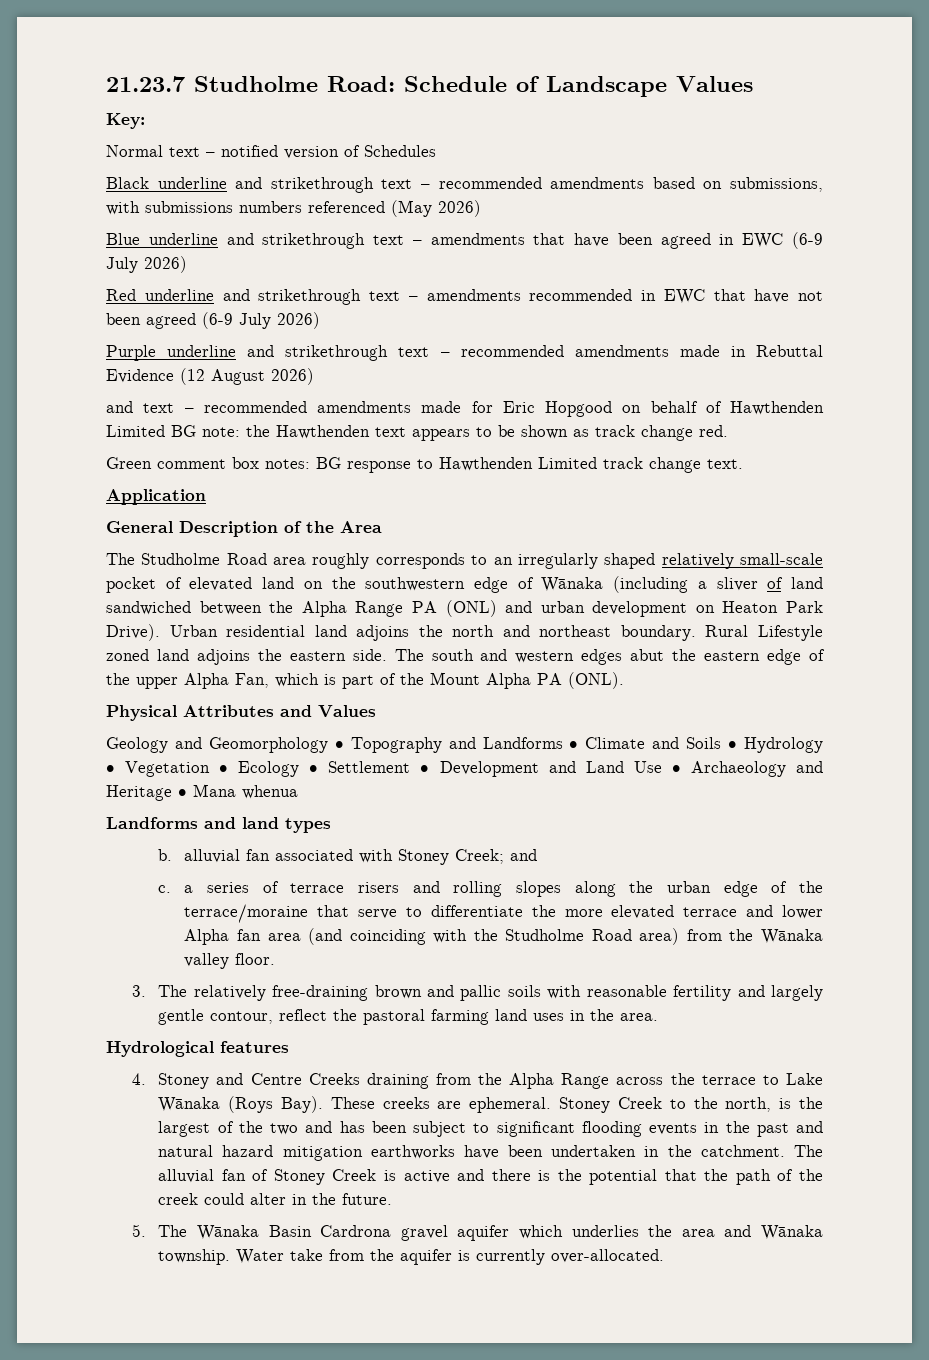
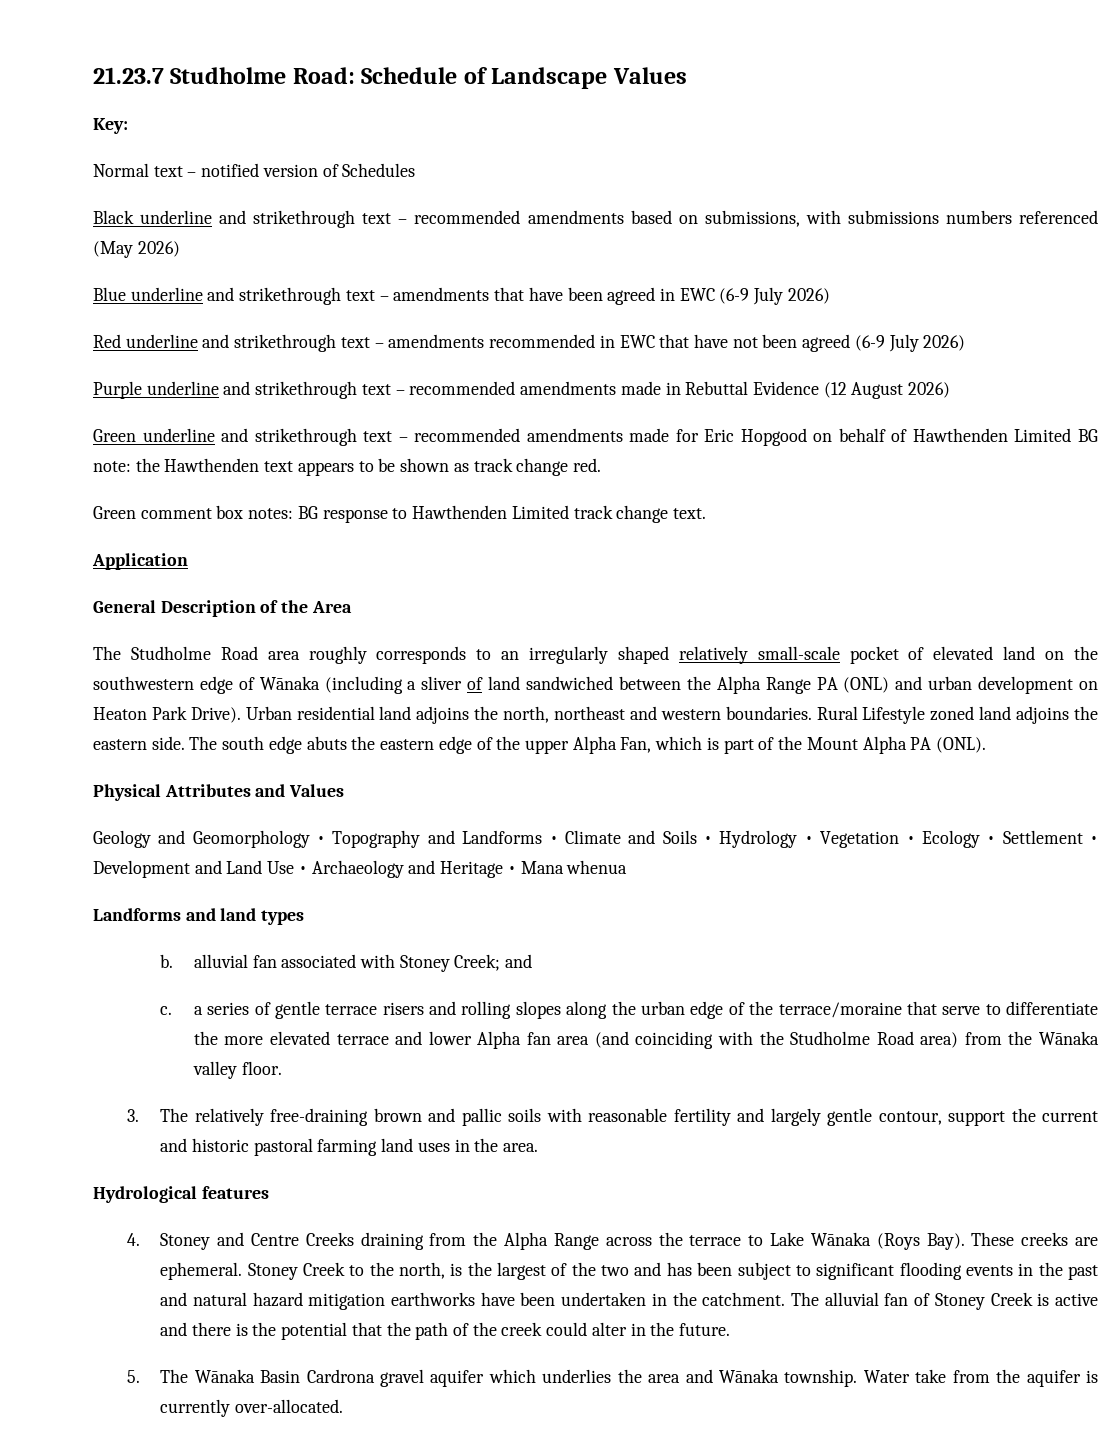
- and text – recommended amendments made for Eric Hopgood on behalf of Hawthenden Limited BG note: the Hawthenden text appears to be shown as track change red.
+ Green underline and strikethrough text – recommended amendments made for Eric Hopgood on behalf of Hawthenden Limited BG note: the Hawthenden text appears to be shown as track change red.
- Urban residential land adjoins the north and northeast boundary.
+ Urban residential land adjoins the north, northeast and western boundaries.
- The south and western edges abut the eastern edge of the upper Alpha Fan, which is part of the Mount Alpha PA (ONL).
+ The south edge abuts the eastern edge of the upper Alpha Fan, which is part of the Mount Alpha PA (ONL).
- c. a series of terrace risers and rolling slopes along the urban edge of the terrace/moraine that serve to differentiate the more elevated terrace and lower Alpha fan area (and coinciding with the Studholme Road area) from the Wānaka valley floor.
+ c. a series of gentle terrace risers and rolling slopes along the urban edge of the terrace/moraine that serve to differentiate the more elevated terrace and lower Alpha fan area (and coinciding with the Studholme Road area) from the Wānaka valley floor.
- 3. The relatively free-draining brown and pallic soils with reasonable fertility and largely gentle contour, reflect the pastoral farming land uses in the area.
+ 3. The relatively free-draining brown and pallic soils with reasonable fertility and largely gentle contour, support the current and historic pastoral farming land uses in the area.

